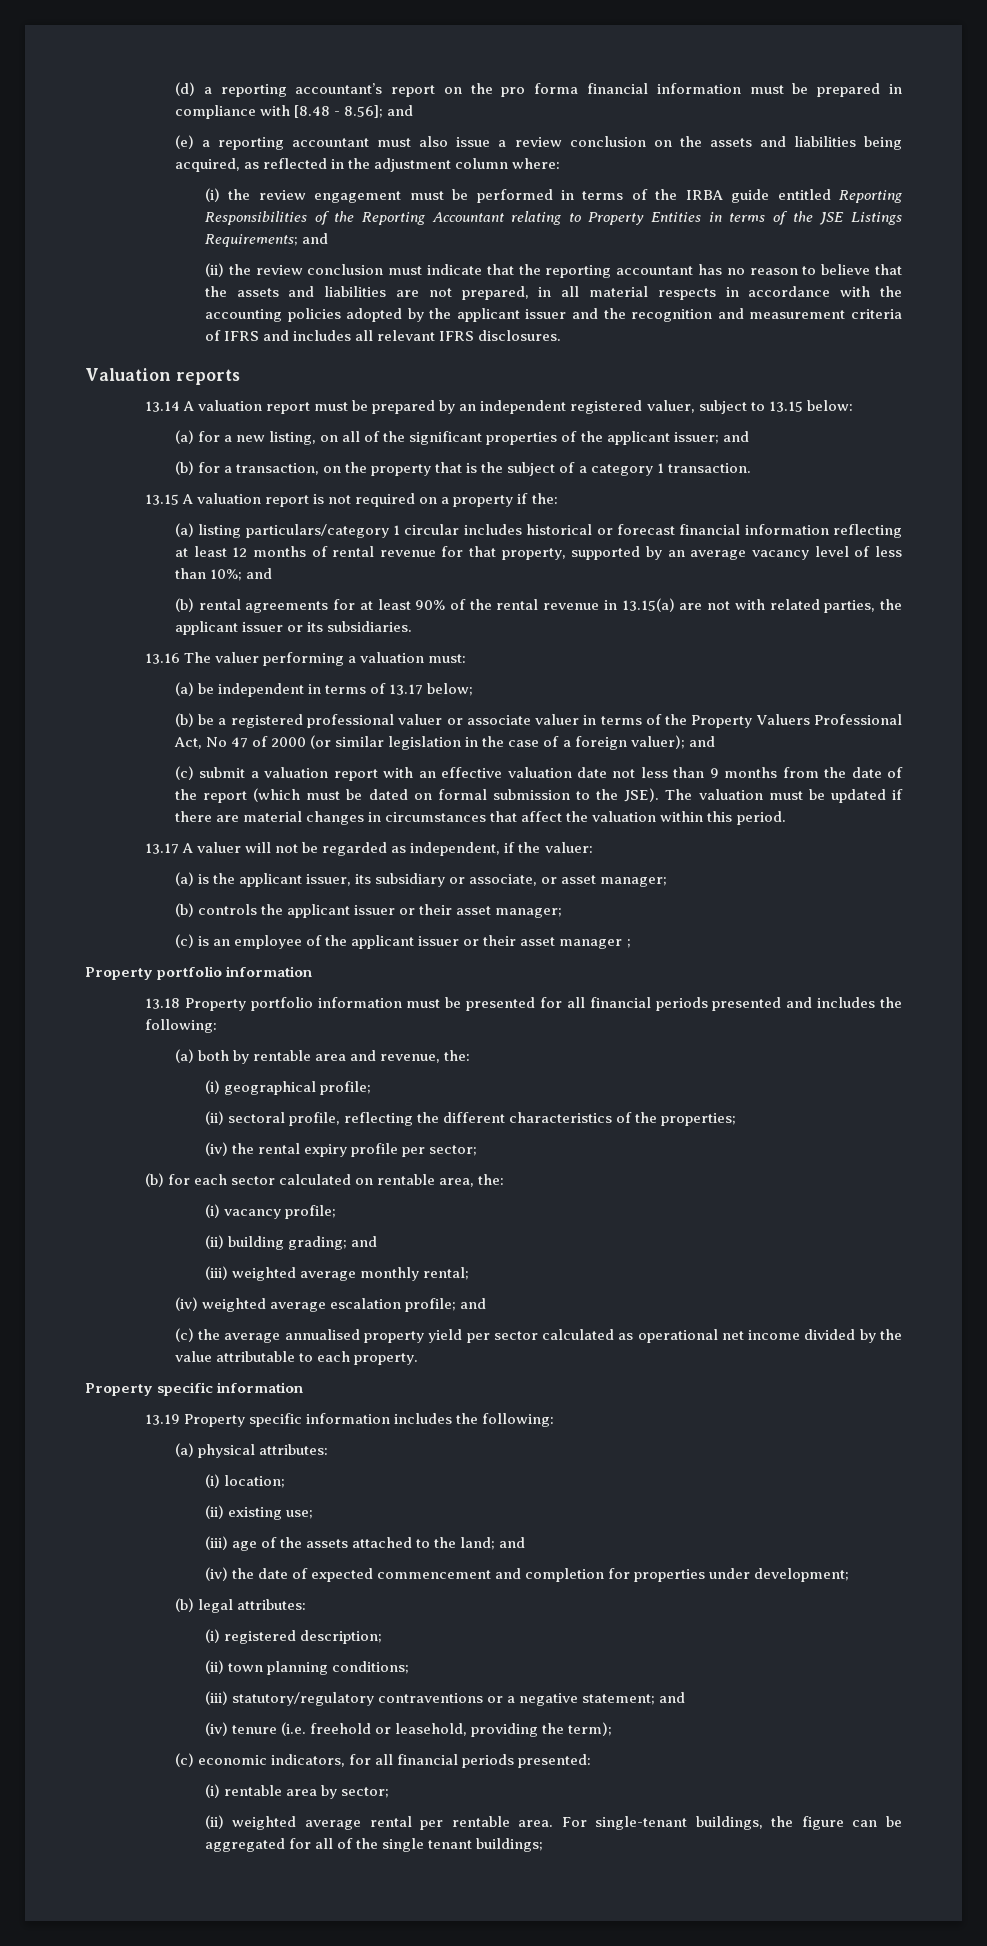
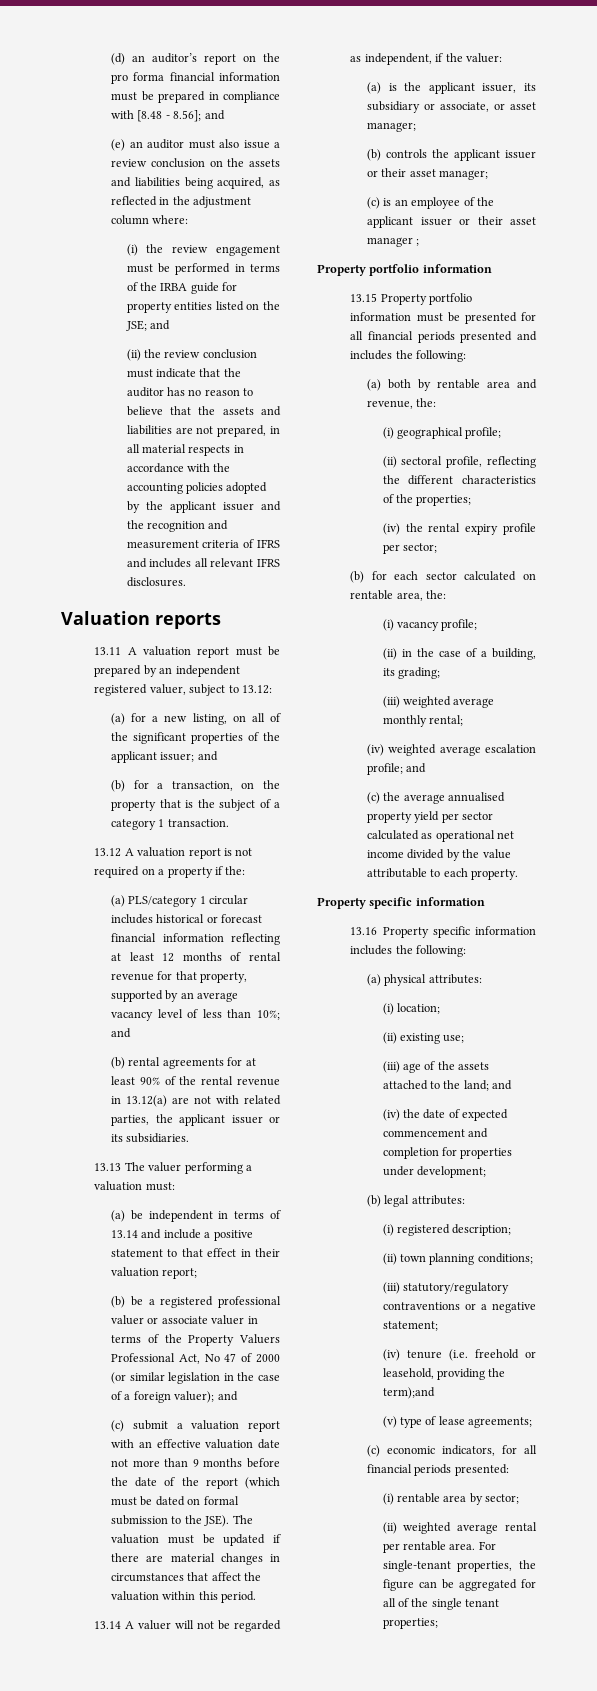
- (d) a reporting accountant’s report on the pro forma financial information must be prepared in compliance with [8.48 - 8.56]; and
+ (d) an auditor’s report on the pro forma financial information must be prepared in compliance with [8.48 - 8.56]; and
- (e) a reporting accountant must also issue a review conclusion on the assets and liabilities being acquired, as reflected in the adjustment column where:
+ (e) an auditor must also issue a review conclusion on the assets and liabilities being acquired, as reflected in the adjustment column where:
- (i) the review engagement must be performed in terms of the IRBA guide entitled Reporting Responsibilities of the Reporting Accountant relating to Property Entities in terms of the JSE Listings Requirements; and
+ (i) the review engagement must be performed in terms of the IRBA guide for property entities listed on the JSE; and
- (ii) the review conclusion must indicate that the reporting accountant has no reason to believe that the assets and liabilities are not prepared, in all material respects in accordance with the accounting policies adopted by the applicant issuer and the recognition and measurement criteria of IFRS and includes all relevant IFRS disclosures.
+ (ii) the review conclusion must indicate that the auditor has no reason to believe that the assets and liabilities are not prepared, in all material respects in accordance with the accounting policies adopted by the applicant issuer and the recognition and measurement criteria of IFRS and includes all relevant IFRS disclosures.
- 13.14 A valuation report must be prepared by an independent registered valuer, subject to 13.15 below:
+ 13.11 A valuation report must be prepared by an independent registered valuer, subject to 13.12:
- 13.15 A valuation report is not required on a property if the:
+ 13.12 A valuation report is not required on a property if the:
- (a) listing particulars/category 1 circular includes historical or forecast financial information reflecting at least 12 months of rental revenue for that property, supported by an average vacancy level of less than 10%; and
+ (a) PLS/category 1 circular includes historical or forecast financial information reflecting at least 12 months of rental revenue for that property, supported by an average vacancy level of less than 10%; and
- (b) rental agreements for at least 90% of the rental revenue in 13.15(a) are not with related parties, the applicant issuer or its subsidiaries.
+ (b) rental agreements for at least 90% of the rental revenue in 13.12(a) are not with related parties, the applicant issuer or its subsidiaries.
- 13.16 The valuer performing a valuation must:
+ 13.13 The valuer performing a valuation must:
- (a) be independent in terms of 13.17 below;
+ (a) be independent in terms of 13.14 and include a positive statement to that effect in their valuation report;
- (c) submit a valuation report with an effective valuation date not less than 9 months from the date of the report (which must be dated on formal submission to the JSE).
+ (c) submit a valuation report with an effective valuation date not more than 9 months before the date of the report (which must be dated on formal submission to the JSE).
- 13.17 A valuer will not be regarded as independent, if the valuer:
+ 13.14 A valuer will not be regarded as independent, if the valuer:
- 13.18 Property portfolio information must be presented for all financial periods presented and includes the following:
+ 13.15 Property portfolio information must be presented for all financial periods presented and includes the following:
- (ii) building grading; and
+ (ii) in the case of a building, its grading;
- 13.19 Property specific information includes the following:
+ 13.16 Property specific information includes the following:
- (iii) statutory/regulatory contraventions or a negative statement; and
+ (iii) statutory/regulatory contraventions or a negative statement;
- (iv) tenure (i.e. freehold or leasehold, providing the term);
+ (iv) tenure (i.e. freehold or leasehold, providing the term);and
+ (v) type of lease agreements;
- For single-tenant buildings, the figure can be aggregated for all of the single tenant buildings;
+ For single-tenant properties, the figure can be aggregated for all of the single tenant properties;

